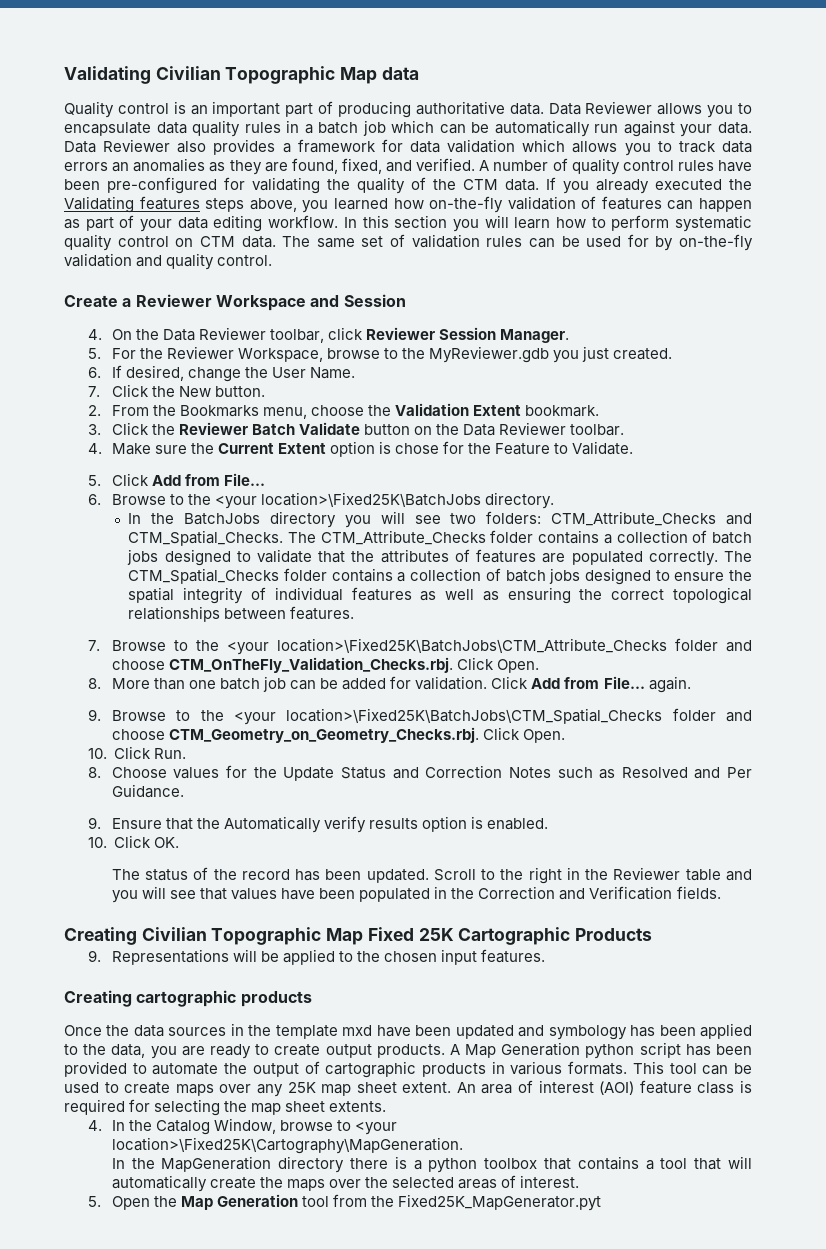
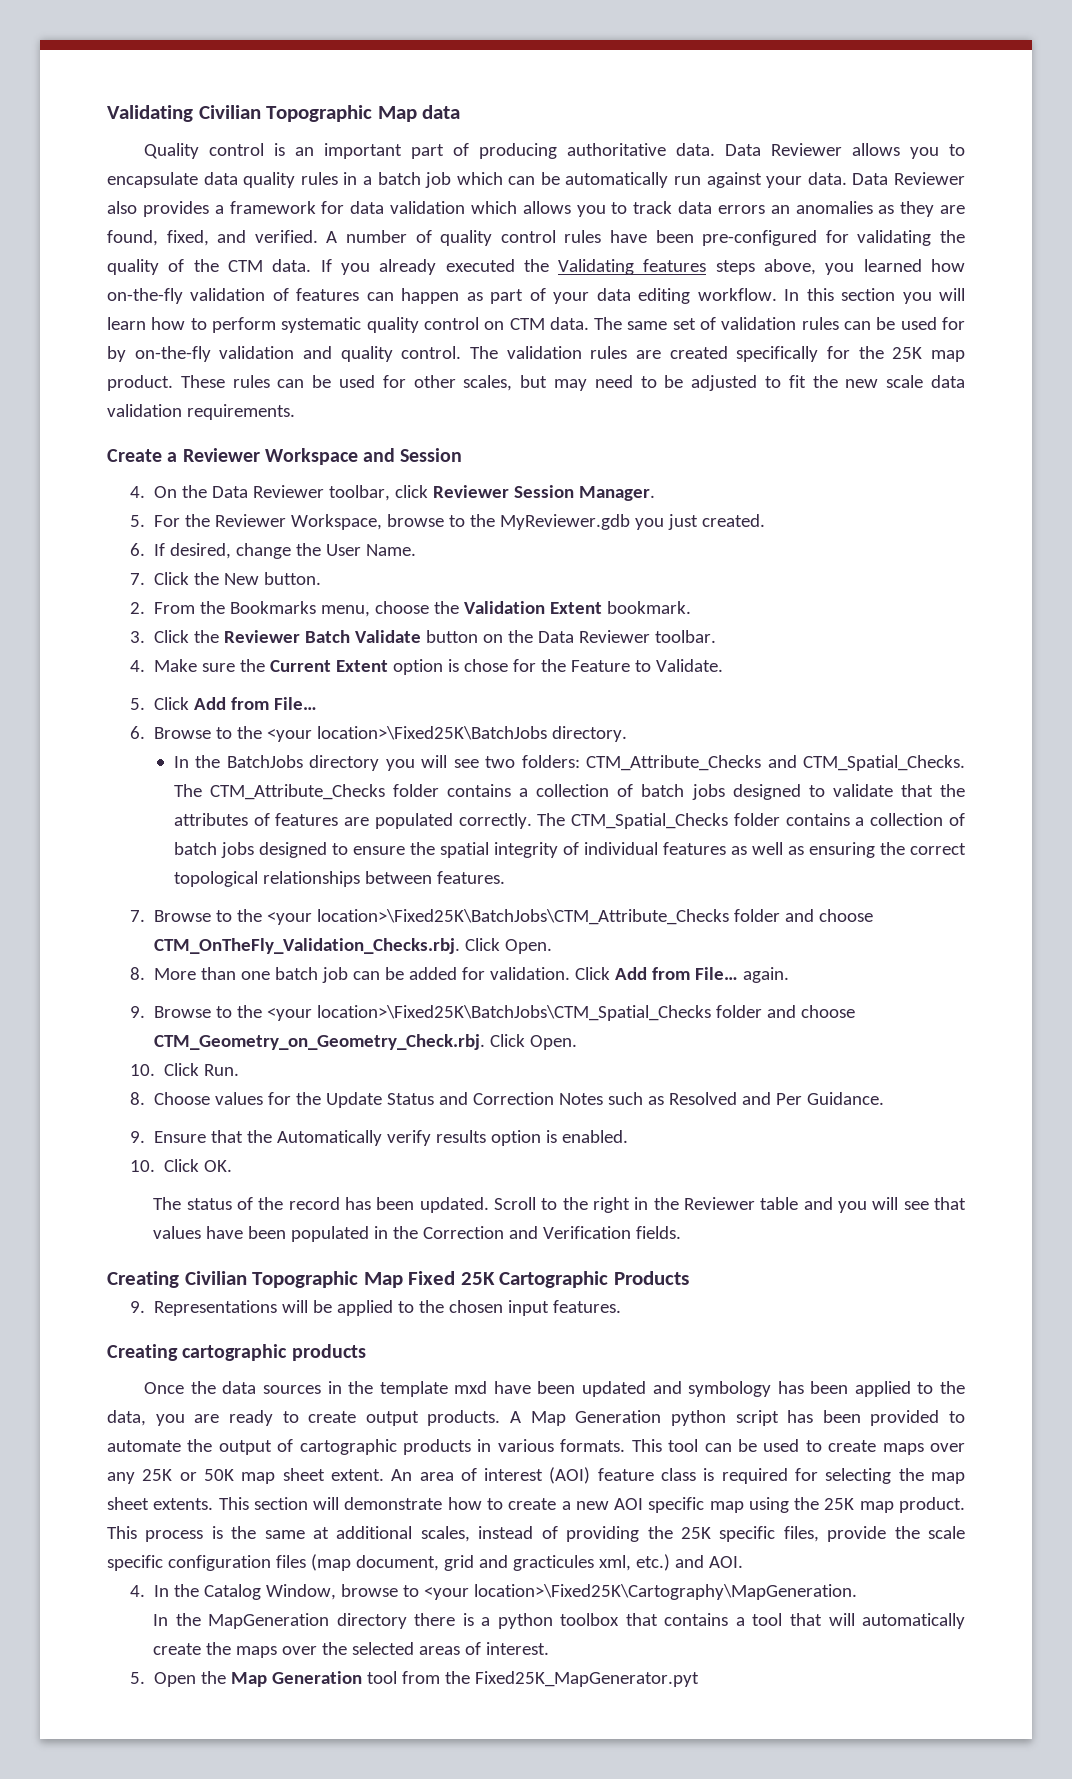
+ The validation rules are created specifically for the 25K map product. These rules can be used for other scales, but may need to be adjusted to fit the new scale data validation requirements.
- 9. Browse to the <your location>\Fixed25K\BatchJobs\CTM_Spatial_Checks folder and choose CTM_Geometry_on_Geometry_Checks.rbj. Click Open.
+ 9. Browse to the <your location>\Fixed25K\BatchJobs\CTM_Spatial_Checks folder and choose CTM_Geometry_on_Geometry_Check.rbj. Click Open.
- This tool can be used to create maps over any 25K map sheet extent.
+ This tool can be used to create maps over any 25K or 50K map sheet extent.
+ This section will demonstrate how to create a new AOI specific map using the 25K map product. This process is the same at additional scales, instead of providing the 25K specific files, provide the scale specific configuration files (map document, grid and gracticules xml, etc.) and AOI.

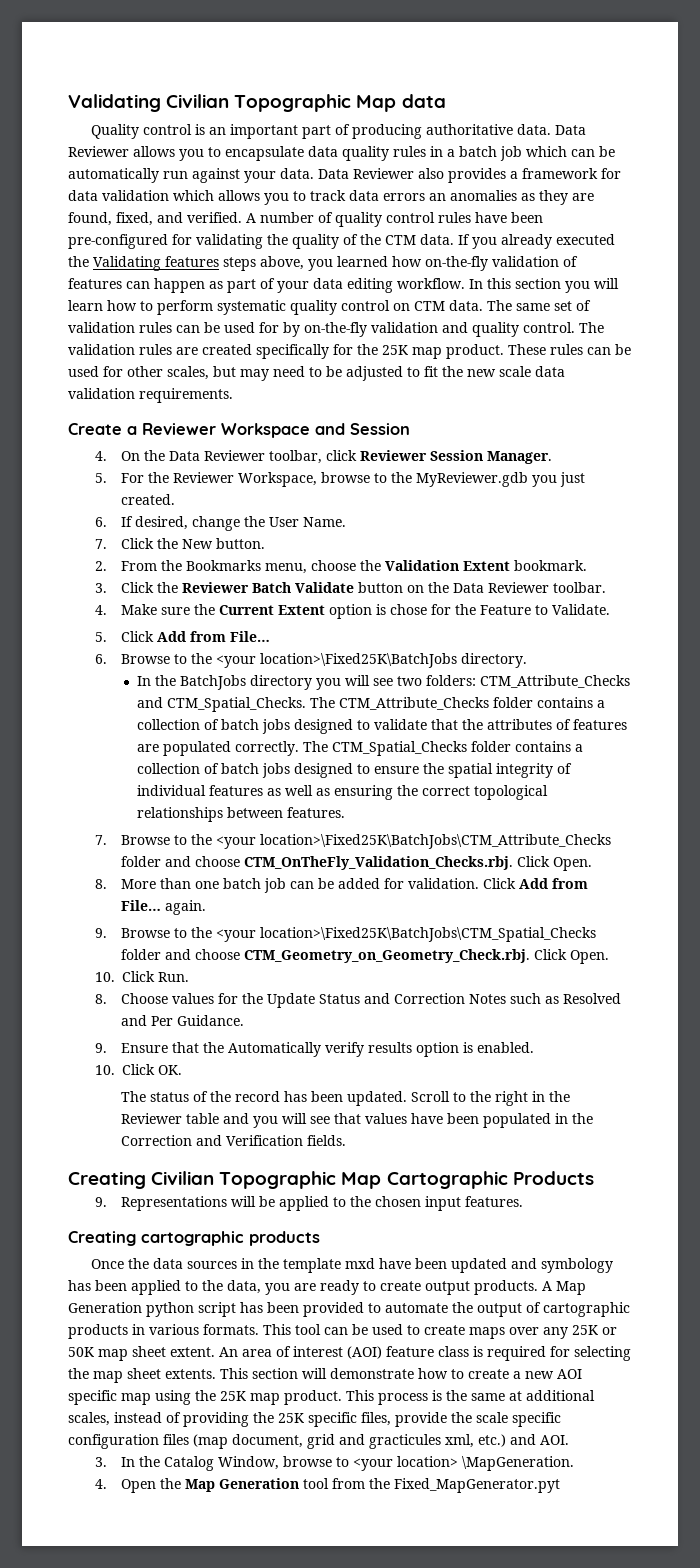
- Creating Civilian Topographic Map Fixed 25K Cartographic Products
+ Creating Civilian Topographic Map Cartographic Products
- 4. In the Catalog Window, browse to <your location>\Fixed25K\Cartography\MapGeneration.
- In the MapGeneration directory there is a python toolbox that contains a tool that will automatically create the maps over the selected areas of interest.
- 5. Open the Map Generation tool from the Fixed25K_MapGenerator.pyt
+ 3. In the Catalog Window, browse to <your location> \MapGeneration.
+ 4. Open the Map Generation tool from the Fixed_MapGenerator.pyt

